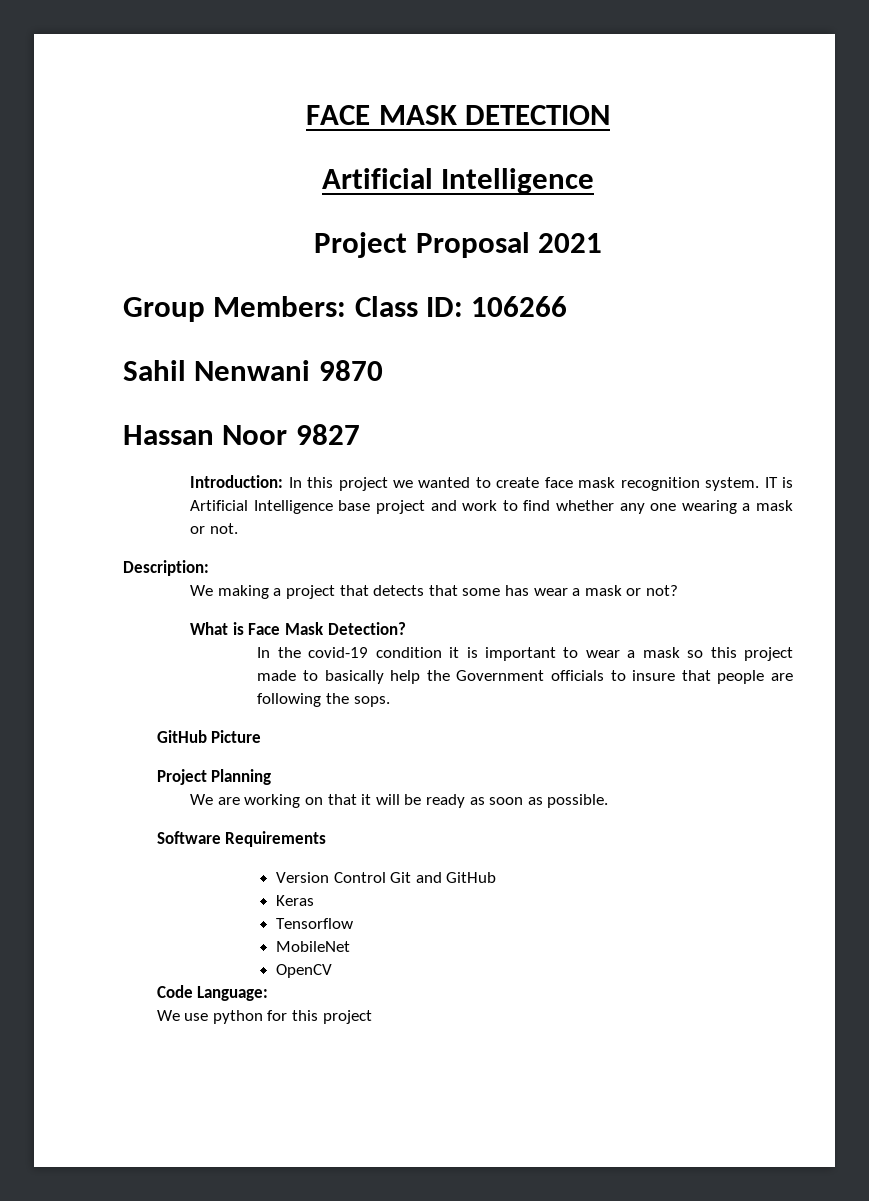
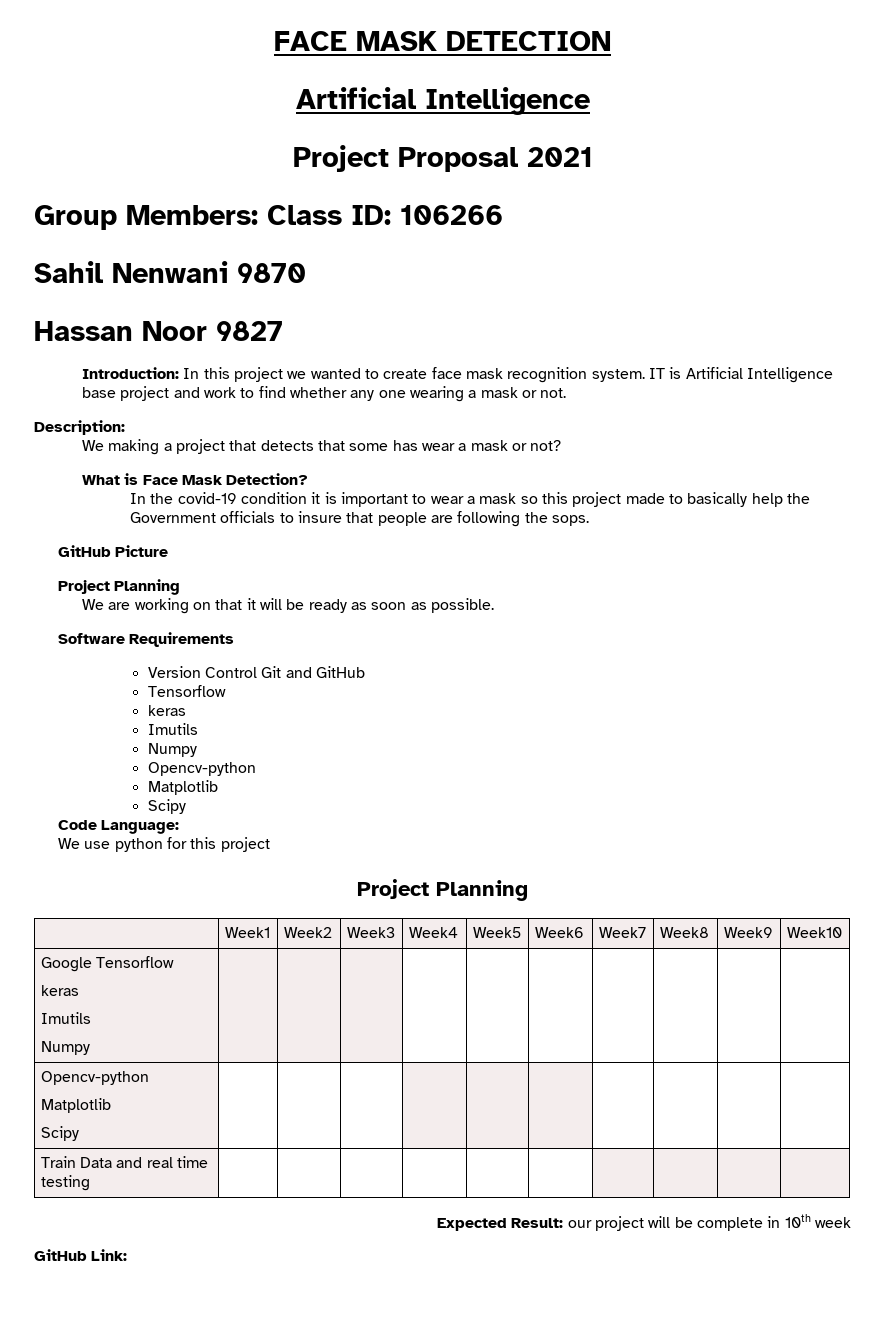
  Version Control Git and GitHub
- Keras
  Tensorflow
- MobileNet
- OpenCV
+ keras
+ Imutils
+ Numpy
+ Opencv-python
+ Matplotlib
+ Scipy
  We use python for this project
+ Project Planning
+ | Week1 | Week2 | Week3 | Week4 | Week5 | Week6 | Week7 | Week8 | Week9 | Week10
+ Google Tensorflow
+ keras
+ Imutils
+ Numpy | | | | | | | | | |
+ Opencv-python
+ Matplotlib
+ Scipy | | | | | | | | | |
+ Train Data and real time testing | | | | | | | | | |
+ Expected Result: our project will be complete in 10th week
+ GitHub Link:

